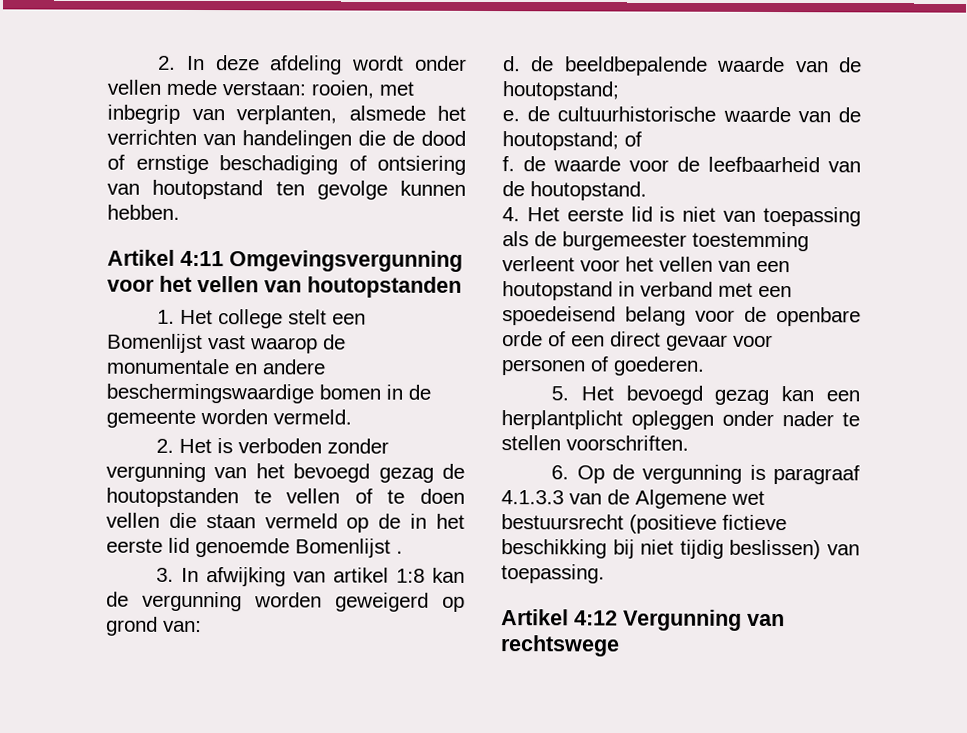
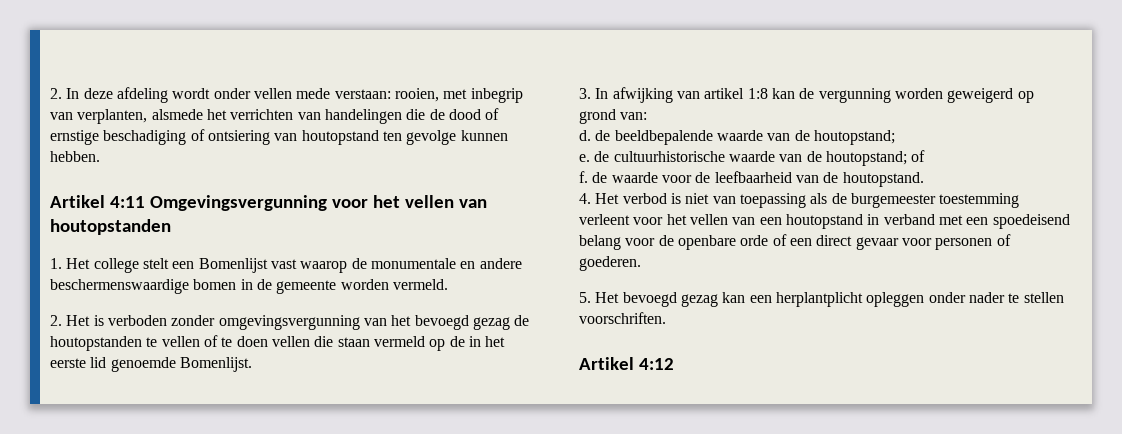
- 1. Het college stelt een Bomenlijst vast waarop de monumentale en andere beschermingswaardige bomen in de gemeente worden vermeld.
+ 1. Het college stelt een Bomenlijst vast waarop de monumentale en andere beschermenswaardige bomen in de gemeente worden vermeld.
- 2. Het is verboden zonder vergunning van het bevoegd gezag de houtopstanden te vellen of te doen vellen die staan vermeld op de in het eerste lid genoemde Bomenlijst .
+ 2. Het is verboden zonder omgevingsvergunning van het bevoegd gezag de houtopstanden te vellen of te doen vellen die staan vermeld op de in het eerste lid genoemde Bomenlijst.
- 4. Het eerste lid is niet van toepassing als de burgemeester toestemming verleent voor het vellen van een houtopstand in verband met een spoedeisend belang voor de openbare orde of een direct gevaar voor personen of goederen.
+ 4. Het verbod is niet van toepassing als de burgemeester toestemming verleent voor het vellen van een houtopstand in verband met een spoedeisend belang voor de openbare orde of een direct gevaar voor personen of goederen.
- 6. Op de vergunning is paragraaf 4.1.3.3 van de Algemene wet bestuursrecht (positieve fictieve beschikking bij niet tijdig beslissen) van toepassing.
- Artikel 4:12 Vergunning van rechtswege
+ Artikel 4:12

